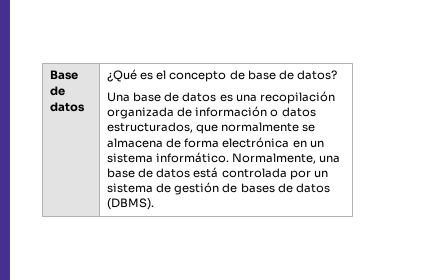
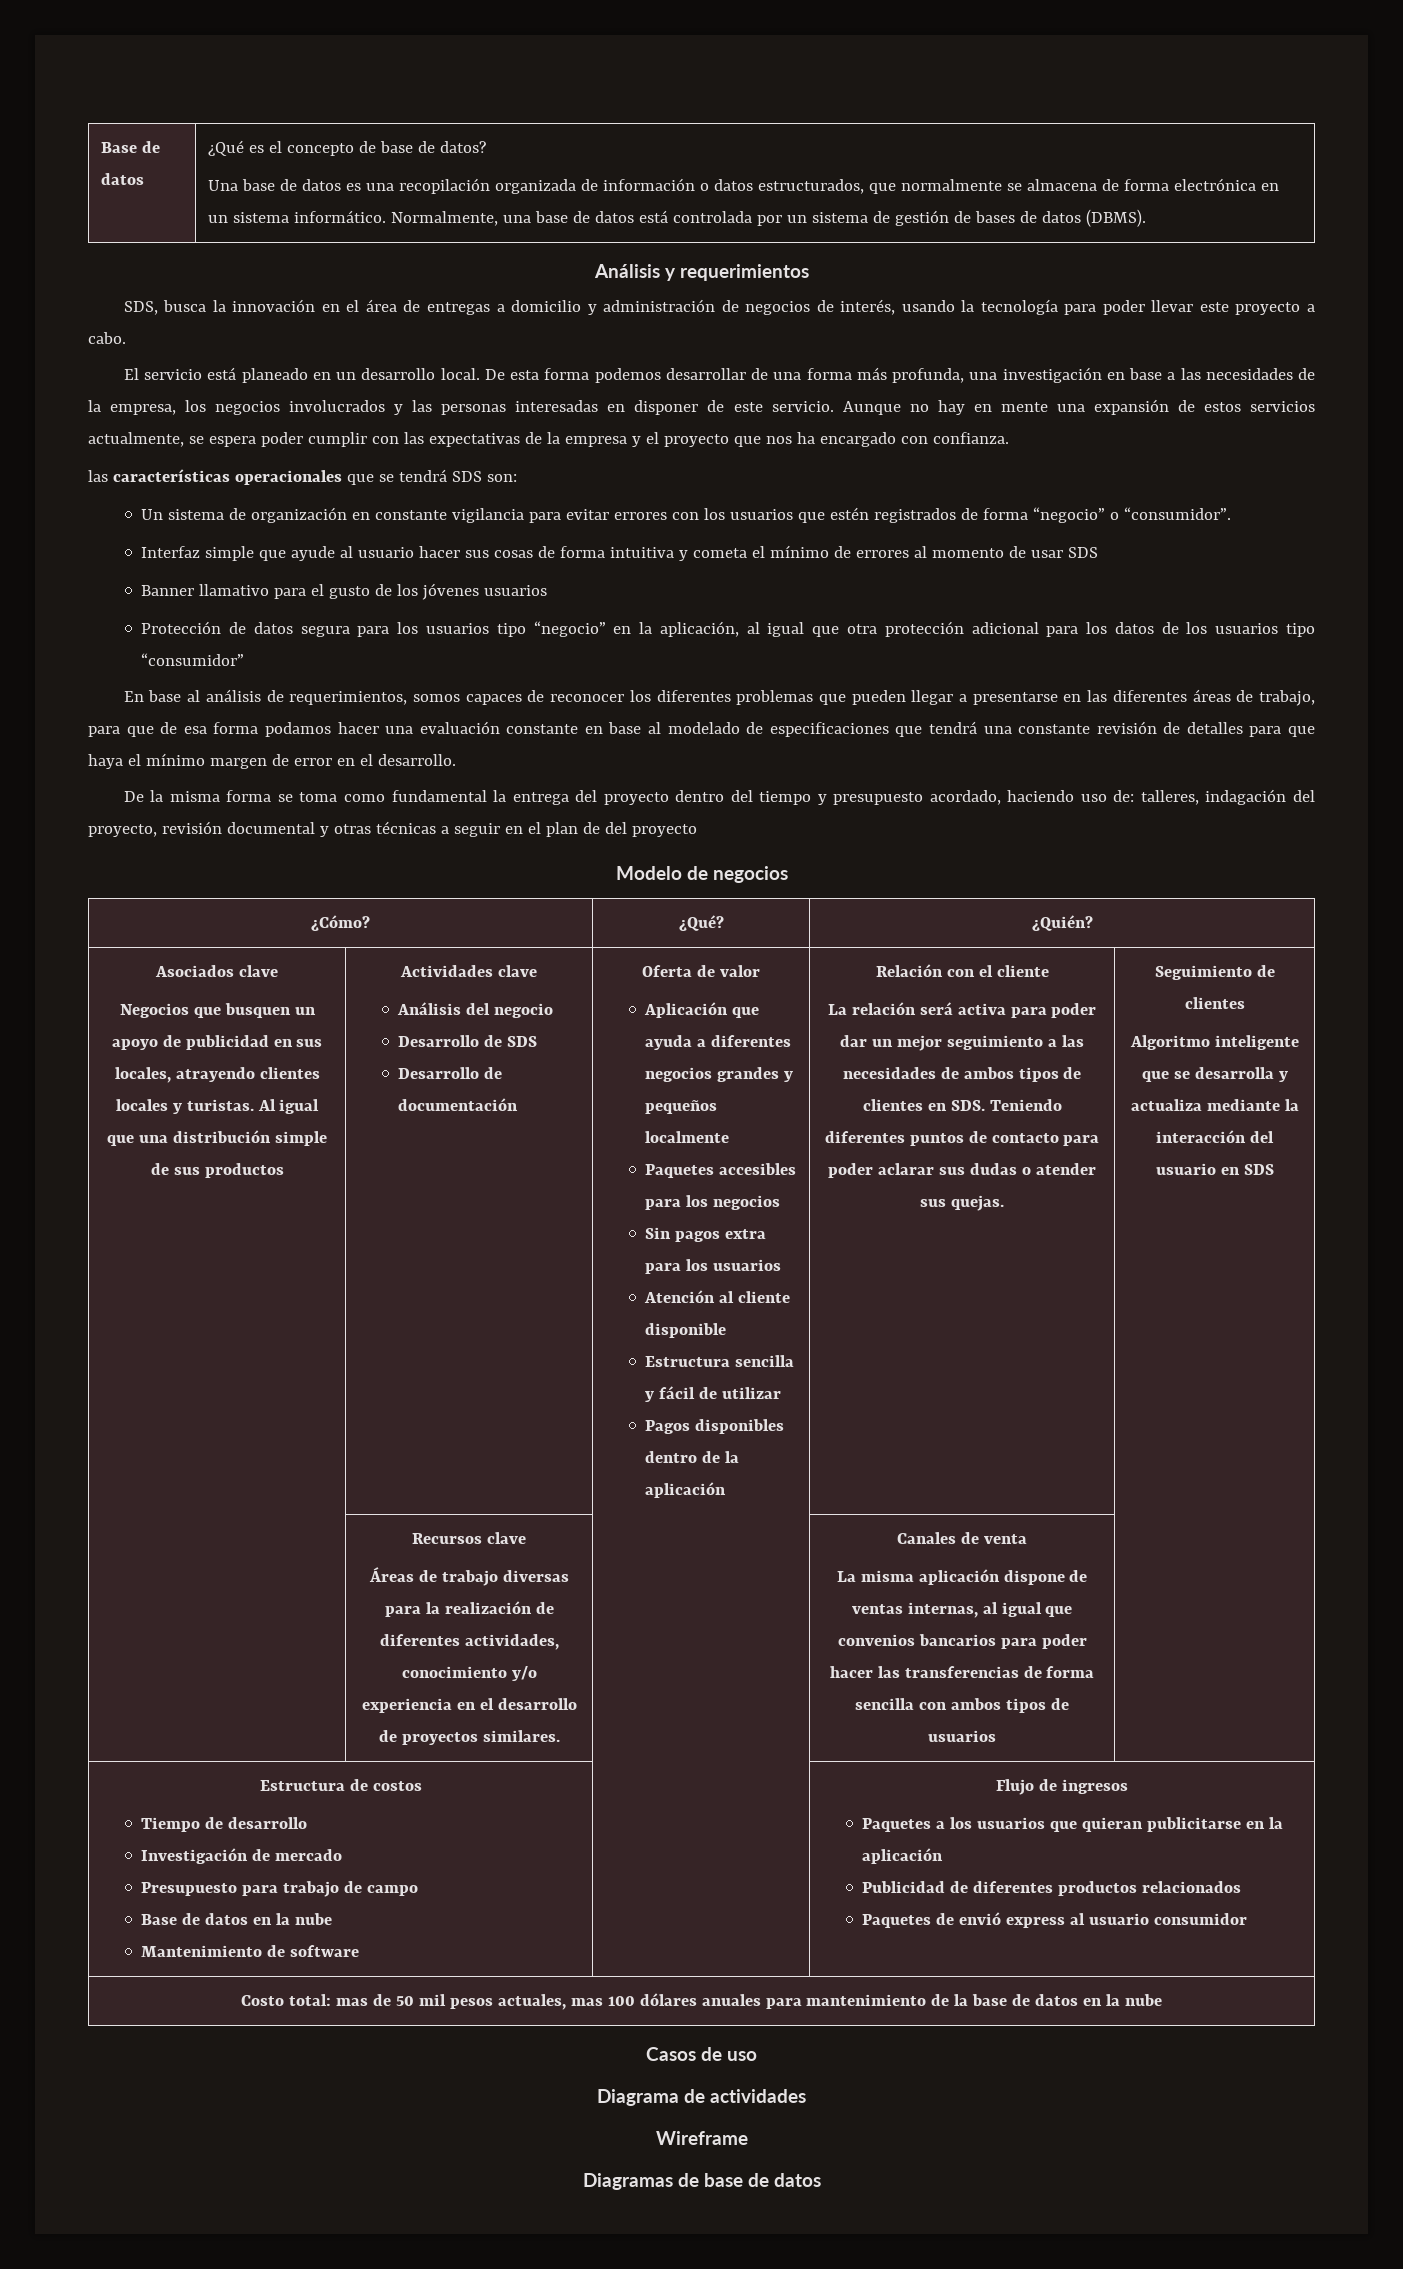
+ Análisis y requerimientos
+ SDS, busca la innovación en el área de entregas a domicilio y administración de negocios de interés, usando la tecnología para poder llevar este proyecto a cabo.
+ El servicio está planeado en un desarrollo local. De esta forma podemos desarrollar de una forma más profunda, una investigación en base a las necesidades de la empresa, los negocios involucrados y las personas interesadas en disponer de este servicio. Aunque no hay en mente una expansión de estos servicios actualmente, se espera poder cumplir con las expectativas de la empresa y el proyecto que nos ha encargado con confianza.
+ las características operacionales que se tendrá SDS son:
+ Un sistema de organización en constante vigilancia para evitar errores con los usuarios que estén registrados de forma “negocio” o “consumidor”.
+ Interfaz simple que ayude al usuario hacer sus cosas de forma intuitiva y cometa el mínimo de errores al momento de usar SDS
+ Banner llamativo para el gusto de los jóvenes usuarios
+ Protección de datos segura para los usuarios tipo “negocio” en la aplicación, al igual que otra protección adicional para los datos de los usuarios tipo “consumidor”
+ En base al análisis de requerimientos, somos capaces de reconocer los diferentes problemas que pueden llegar a presentarse en las diferentes áreas de trabajo, para que de esa forma podamos hacer una evaluación constante en base al modelado de especificaciones que tendrá una constante revisión de detalles para que haya el mínimo margen de error en el desarrollo.
+ De la misma forma se toma como fundamental la entrega del proyecto dentro del tiempo y presupuesto acordado, haciendo uso de: talleres, indagación del proyecto, revisión documental y otras técnicas a seguir en el plan de del proyecto
+ Modelo de negocios
+ ¿Cómo? | ¿Qué? | ¿Quién?
+ Asociados clave
+ Negocios que busquen un apoyo de publicidad en sus locales, atrayendo clientes locales y turistas. Al igual que una distribución simple de sus productos | Actividades clave
+ Análisis del negocio
+ Desarrollo de SDS
+ Desarrollo de documentación | Oferta de valor
+ Aplicación que ayuda a diferentes negocios grandes y pequeños localmente
+ Paquetes accesibles para los negocios
+ Sin pagos extra para los usuarios
+ Atención al cliente disponible
+ Estructura sencilla y fácil de utilizar
+ Pagos disponibles dentro de la aplicación | Relación con el cliente
+ La relación será activa para poder dar un mejor seguimiento a las necesidades de ambos tipos de clientes en SDS. Teniendo diferentes puntos de contacto para poder aclarar sus dudas o atender sus quejas. | Seguimiento de clientes
+ Algoritmo inteligente que se desarrolla y actualiza mediante la interacción del usuario en SDS
+ | Recursos clave
+ Áreas de trabajo diversas para la realización de diferentes actividades, conocimiento y/o experiencia en el desarrollo de proyectos similares. | | Canales de venta
+ La misma aplicación dispone de ventas internas, al igual que convenios bancarios para poder hacer las transferencias de forma sencilla con ambos tipos de usuarios |
+ Estructura de costos
+ Tiempo de desarrollo
+ Investigación de mercado
+ Presupuesto para trabajo de campo
+ Base de datos en la nube
+ Mantenimiento de software | | Flujo de ingresos
+ Paquetes a los usuarios que quieran publicitarse en la aplicación
+ Publicidad de diferentes productos relacionados
+ Paquetes de envió express al usuario consumidor
+ Costo total: mas de 50 mil pesos actuales, mas 100 dólares anuales para mantenimiento de la base de datos en la nube
+ Casos de uso
+ Diagrama de actividades
+ Wireframe
+ Diagramas de base de datos

